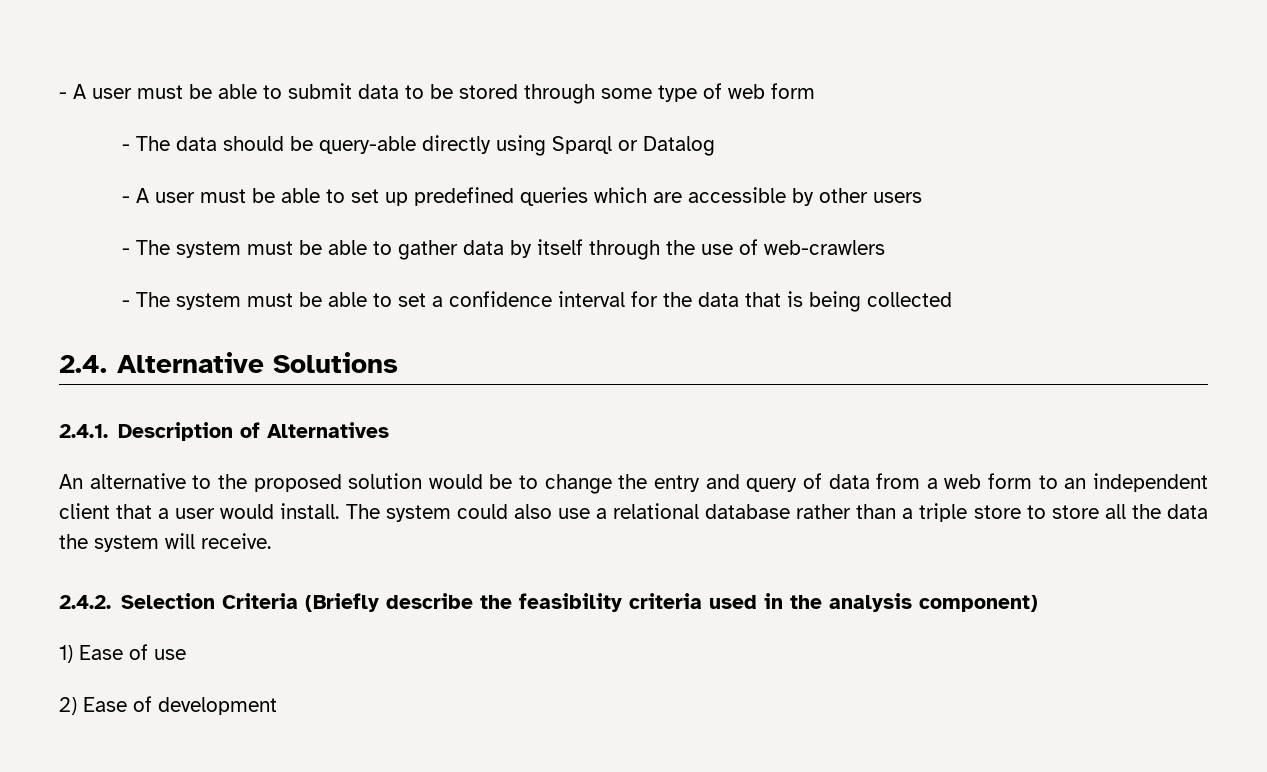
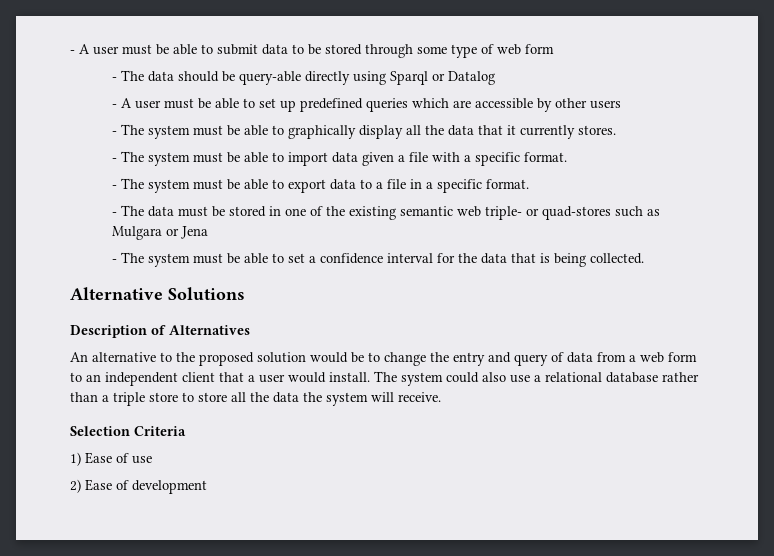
- - The system must be able to gather data by itself through the use of web-crawlers
+ - The system must be able to graphically display all the data that it currently stores.
+ - The system must be able to import data given a file with a specific format.
+ - The system must be able to export data to a file in a specific format.
+ - The data must be stored in one of the existing semantic web triple- or quad-stores such as Mulgara or Jena
- - The system must be able to set a confidence interval for the data that is being collected
- 2.4. Alternative Solutions
+ - The system must be able to set a confidence interval for the data that is being collected.
+ Alternative Solutions
- 2.4.1. Description of Alternatives
+ Description of Alternatives
- 2.4.2. Selection Criteria (Briefly describe the feasibility criteria used in the analysis component)
+ Selection Criteria

